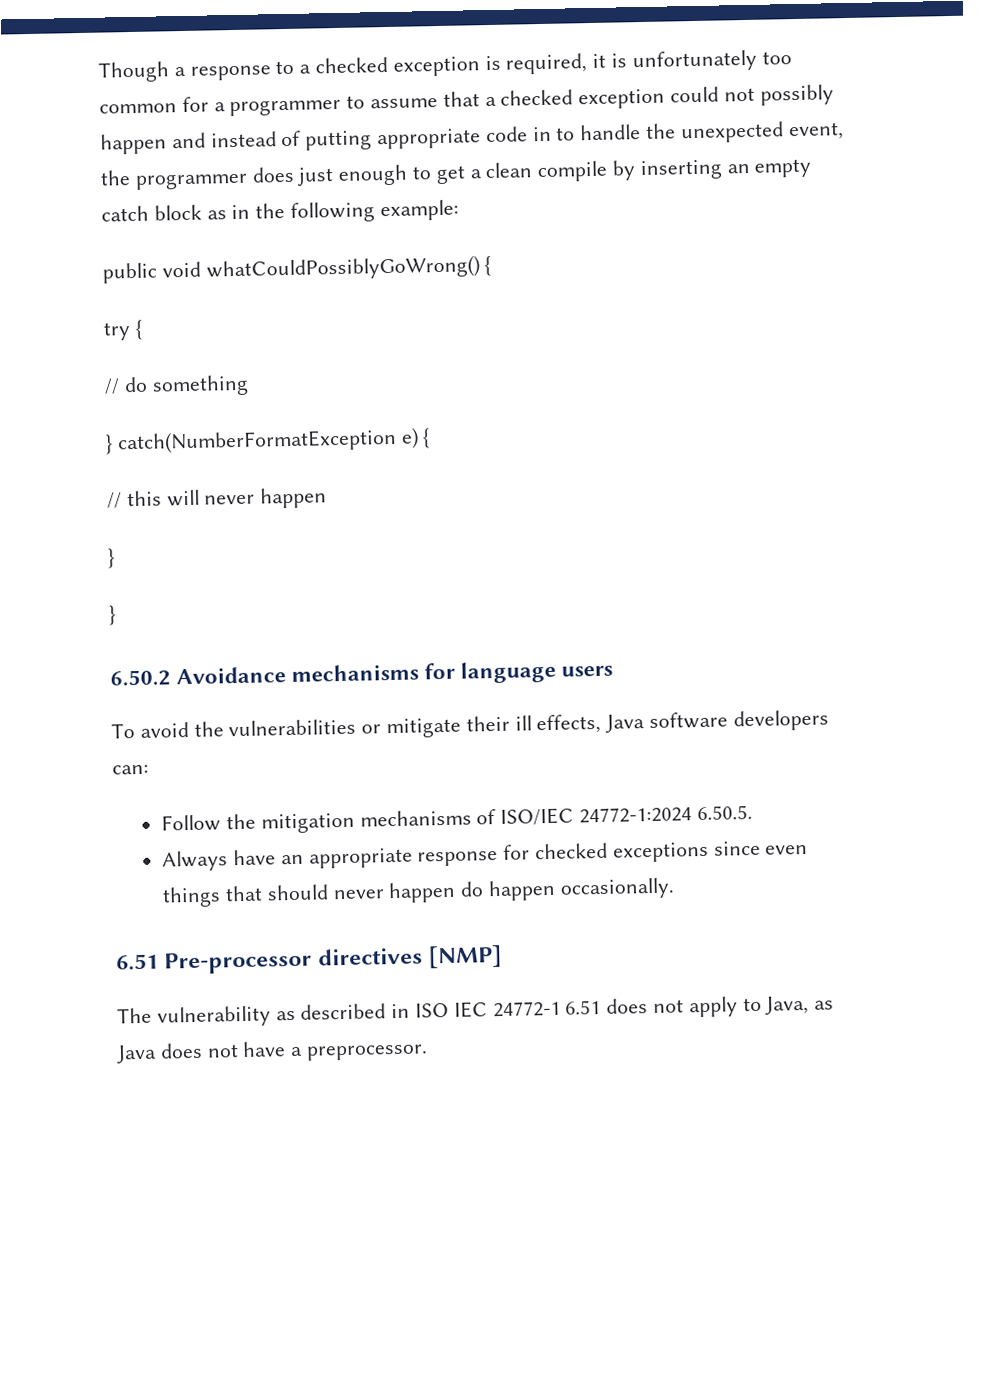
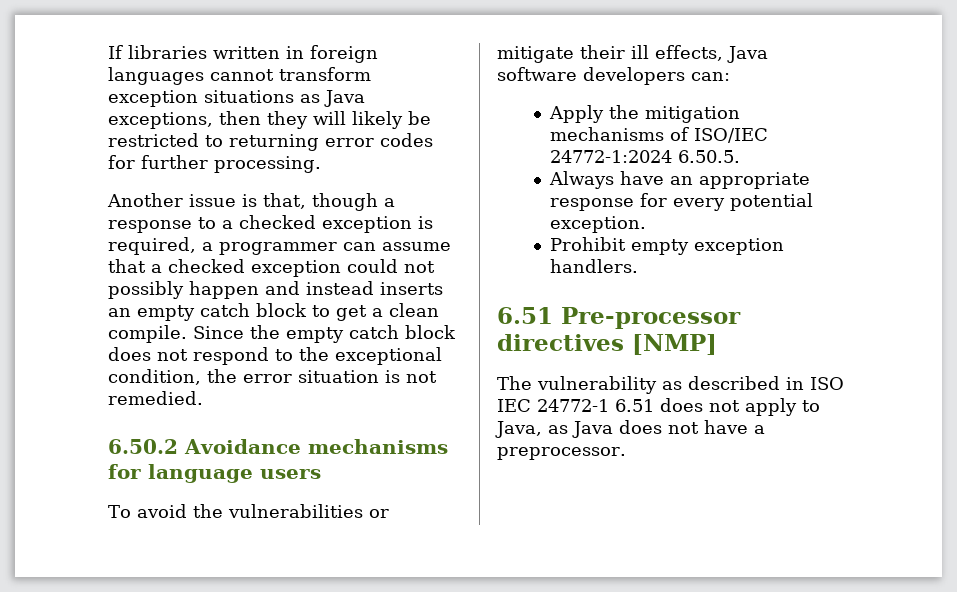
- Though a response to a checked exception is required, it is unfortunately too common for a programmer to assume that a checked exception could not possibly happen and instead of putting appropriate code in to handle the unexpected event, the programmer does just enough to get a clean compile by inserting an empty catch block as in the following example:
- public void whatCouldPossiblyGoWrong() {
- try {
- // do something
- } catch(NumberFormatException e) {
- // this will never happen
- }
- }
+ If libraries written in foreign languages cannot transform exception situations as Java exceptions, then they will likely be restricted to returning error codes for further processing.
+ Another issue is that, though a response to a checked exception is required, a programmer can assume that a checked exception could not possibly happen and instead inserts an empty catch block to get a clean compile. Since the empty catch block does not respond to the exceptional condition, the error situation is not remedied.
- Follow the mitigation mechanisms of ISO/IEC 24772-1:2024 6.50.5.
+ Apply the mitigation mechanisms of ISO/IEC 24772-1:2024 6.50.5.
- Always have an appropriate response for checked exceptions since even things that should never happen do happen occasionally.
+ Always have an appropriate response for every potential exception.
+ Prohibit empty exception handlers.

